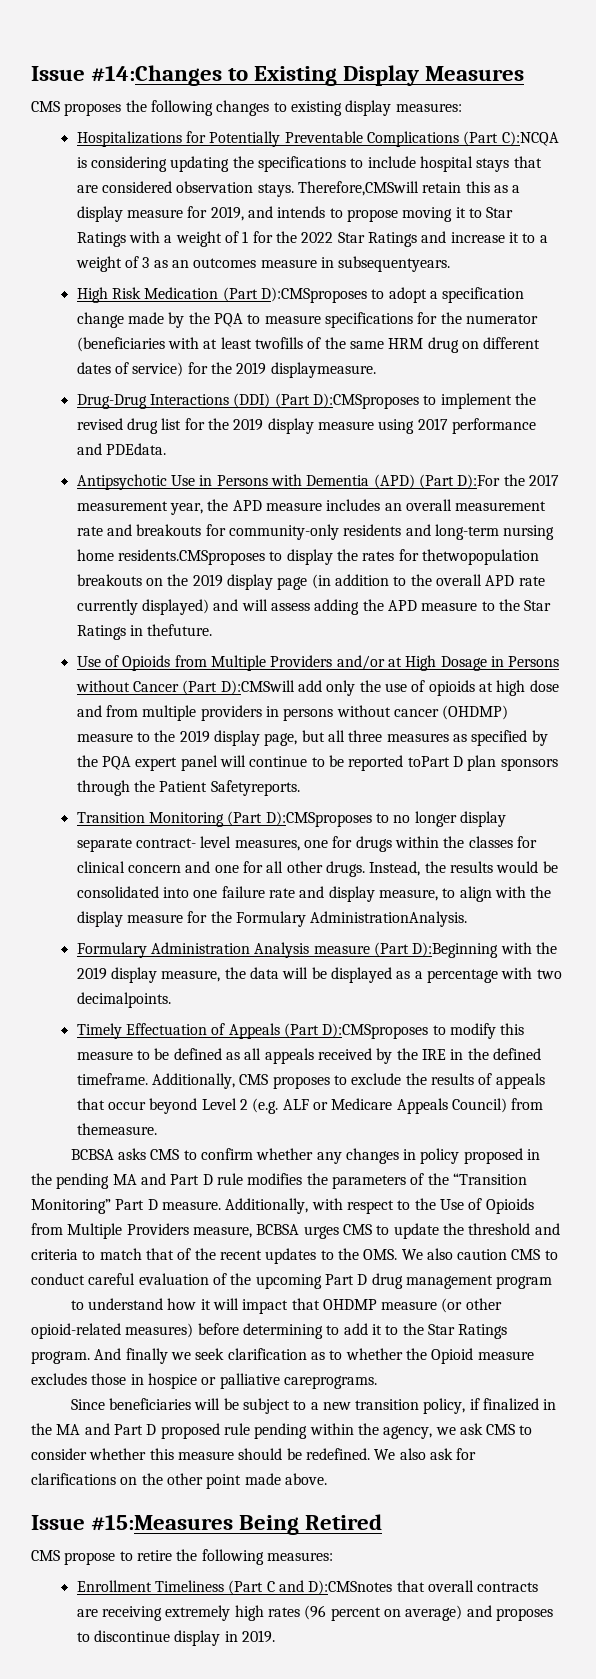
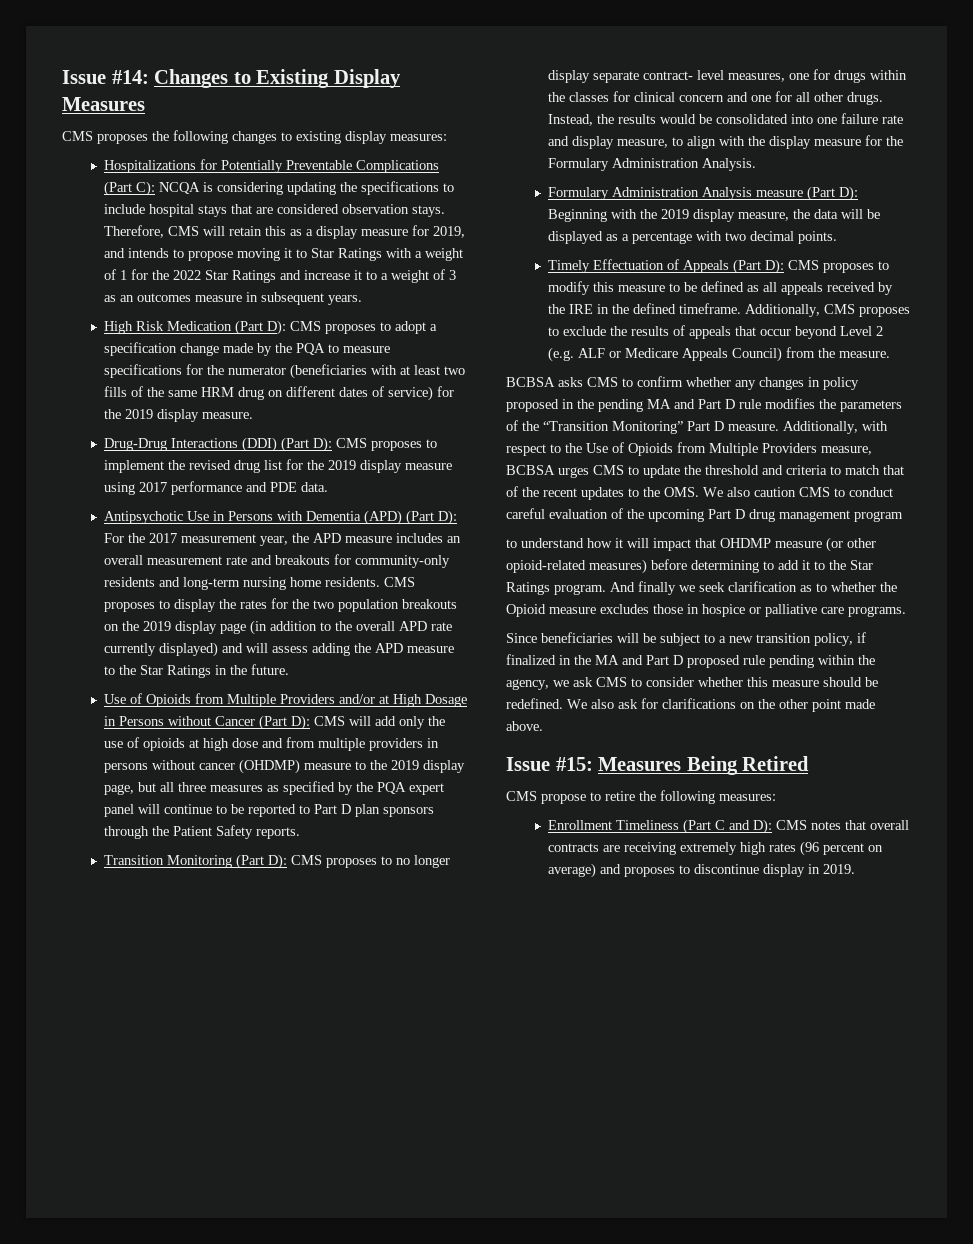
- Issue #14:Changes to Existing Display Measures
+ Issue #14: Changes to Existing Display Measures
- Hospitalizations for Potentially Preventable Complications (Part C):NCQA is considering updating the specifications to include hospital stays that are considered observation stays.
+ Hospitalizations for Potentially Preventable Complications (Part C): NCQA is considering updating the specifications to include hospital stays that are considered observation stays.
- Therefore,CMSwill retain this as a display measure for 2019, and intends to propose moving it to Star Ratings with a weight of 1 for the 2022 Star Ratings and increase it to a weight of 3 as an outcomes measure in subsequentyears.
+ Therefore, CMS will retain this as a display measure for 2019, and intends to propose moving it to Star Ratings with a weight of 1 for the 2022 Star Ratings and increase it to a weight of 3 as an outcomes measure in subsequent years.
- High Risk Medication (Part D):CMSproposes to adopt a specification change made by the PQA to measure specifications for the numerator (beneficiaries with at least twofills of the same HRM drug on different dates of service) for the 2019 displaymeasure.
+ High Risk Medication (Part D): CMS proposes to adopt a specification change made by the PQA to measure specifications for the numerator (beneficiaries with at least two fills of the same HRM drug on different dates of service) for the 2019 display measure.
- Drug-Drug Interactions (DDI) (Part D):CMSproposes to implement the revised drug list for the 2019 display measure using 2017 performance and PDEdata.
+ Drug-Drug Interactions (DDI) (Part D): CMS proposes to implement the revised drug list for the 2019 display measure using 2017 performance and PDE data.
- Antipsychotic Use in Persons with Dementia (APD) (Part D):For the 2017 measurement year, the APD measure includes an overall measurement rate and breakouts for community-only residents and long-term nursing home residents.CMSproposes to display the rates for thetwopopulation breakouts on the 2019 display page (in addition to the overall APD rate currently displayed) and will assess adding the APD measure to the Star Ratings in thefuture.
+ Antipsychotic Use in Persons with Dementia (APD) (Part D): For the 2017 measurement year, the APD measure includes an overall measurement rate and breakouts for community-only residents and long-term nursing home residents. CMS proposes to display the rates for the two population breakouts on the 2019 display page (in addition to the overall APD rate currently displayed) and will assess adding the APD measure to the Star Ratings in the future.
- Use of Opioids from Multiple Providers and/or at High Dosage in Persons without Cancer (Part D):CMSwill add only the use of opioids at high dose and from multiple providers in persons without cancer (OHDMP) measure to the 2019 display page, but all three measures as specified by the PQA expert panel will continue to be reported toPart D plan sponsors through the Patient Safetyreports.
+ Use of Opioids from Multiple Providers and/or at High Dosage in Persons without Cancer (Part D): CMS will add only the use of opioids at high dose and from multiple providers in persons without cancer (OHDMP) measure to the 2019 display page, but all three measures as specified by the PQA expert panel will continue to be reported to Part D plan sponsors through the Patient Safety reports.
- Transition Monitoring (Part D):CMSproposes to no longer display separate contract- level measures, one for drugs within the classes for clinical concern and one for all other drugs.
+ Transition Monitoring (Part D): CMS proposes to no longer display separate contract- level measures, one for drugs within the classes for clinical concern and one for all other drugs.
- Instead, the results would be consolidated into one failure rate and display measure, to align with the display measure for the Formulary AdministrationAnalysis.
+ Instead, the results would be consolidated into one failure rate and display measure, to align with the display measure for the Formulary Administration Analysis.
- Formulary Administration Analysis measure (Part D):Beginning with the 2019 display measure, the data will be displayed as a percentage with two decimalpoints.
+ Formulary Administration Analysis measure (Part D): Beginning with the 2019 display measure, the data will be displayed as a percentage with two decimal points.
- Timely Effectuation of Appeals (Part D):CMSproposes to modify this measure to be defined as all appeals received by the IRE in the defined timeframe.
+ Timely Effectuation of Appeals (Part D): CMS proposes to modify this measure to be defined as all appeals received by the IRE in the defined timeframe.
- Additionally, CMS proposes to exclude the results of appeals that occur beyond Level 2 (e.g. ALF or Medicare Appeals Council) from themeasure.
+ Additionally, CMS proposes to exclude the results of appeals that occur beyond Level 2 (e.g. ALF or Medicare Appeals Council) from the measure.
- And finally we seek clarification as to whether the Opioid measure excludes those in hospice or palliative careprograms.
+ And finally we seek clarification as to whether the Opioid measure excludes those in hospice or palliative care programs.
- Issue #15:Measures Being Retired
+ Issue #15: Measures Being Retired
- Enrollment Timeliness (Part C and D):CMSnotes that overall contracts are receiving extremely high rates (96 percent on average) and proposes to discontinue display in 2019.
+ Enrollment Timeliness (Part C and D): CMS notes that overall contracts are receiving extremely high rates (96 percent on average) and proposes to discontinue display in 2019.

